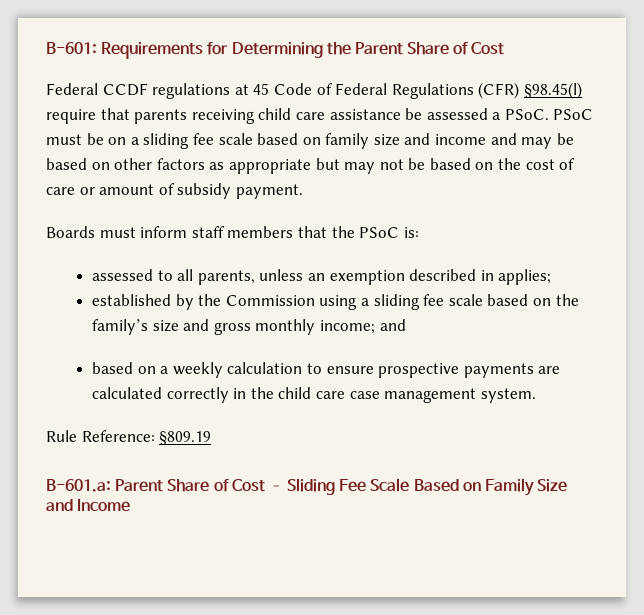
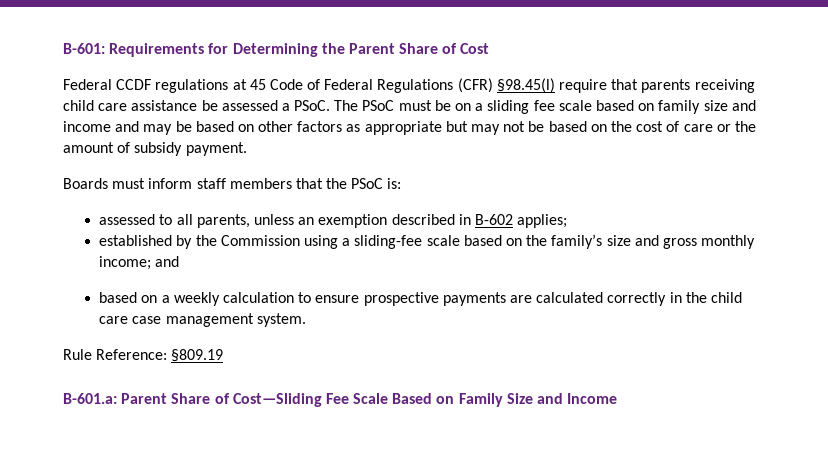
- PSoC must be on a sliding fee scale based on family size and income and may be based on other factors as appropriate but may not be based on the cost of care or amount of subsidy payment.
+ The PSoC must be on a sliding fee scale based on family size and income and may be based on other factors as appropriate but may not be based on the cost of care or the amount of subsidy payment.
- assessed to all parents, unless an exemption described in applies;
+ assessed to all parents, unless an exemption described in B-602 applies;
- established by the Commission using a sliding fee scale based on the family’s size and gross monthly income; and
+ established by the Commission using a sliding-fee scale based on the family’s size and gross monthly income; and
- B-601.a: Parent Share of Cost – Sliding Fee Scale Based on Family Size and Income
+ B-601.a: Parent Share of Cost—Sliding Fee Scale Based on Family Size and Income

